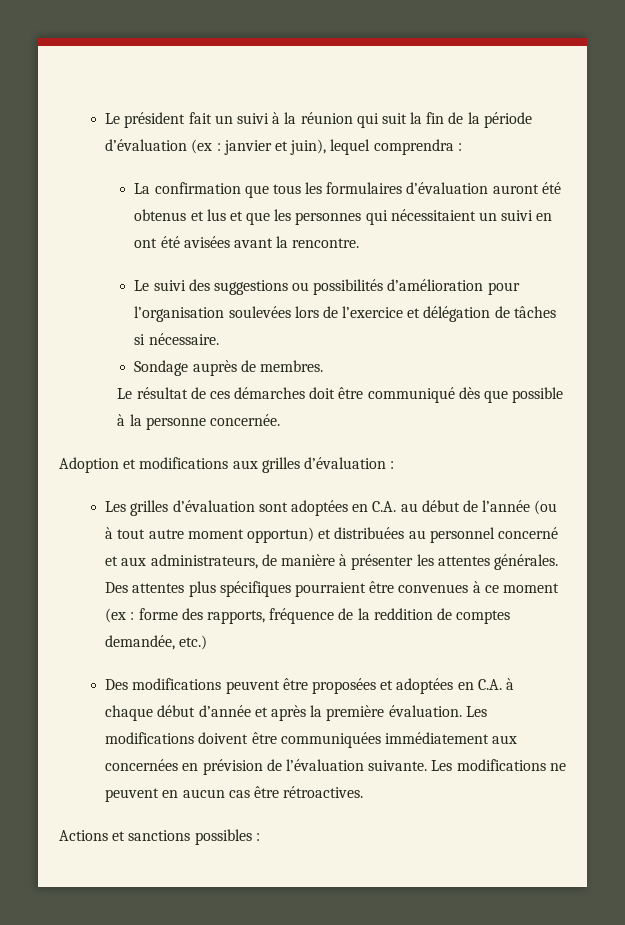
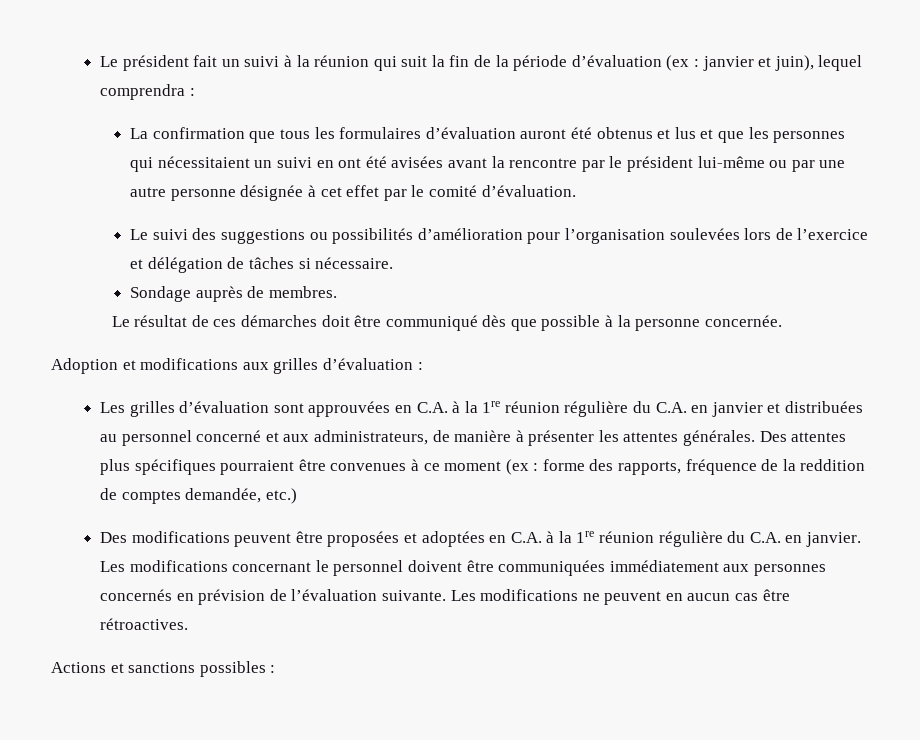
- La confirmation que tous les formulaires d’évaluation auront été obtenus et lus et que les personnes qui nécessitaient un suivi en ont été avisées avant la rencontre.
+ La confirmation que tous les formulaires d’évaluation auront été obtenus et lus et que les personnes qui nécessitaient un suivi en ont été avisées avant la rencontre par le président lui-même ou par une autre personne désignée à cet effet par le comité d’évaluation.
- Les grilles d’évaluation sont adoptées en C.A. au début de l’année (ou à tout autre moment opportun) et distribuées au personnel concerné et aux administrateurs, de manière à présenter les attentes générales.
+ Les grilles d’évaluation sont approuvées en C.A. à la 1re réunion régulière du C.A. en janvier et distribuées au personnel concerné et aux administrateurs, de manière à présenter les attentes générales.
- Des modifications peuvent être proposées et adoptées en C.A. à chaque début d’année et après la première évaluation. Les modifications doivent être communiquées immédiatement aux concernées en prévision de l’évaluation suivante.
+ Des modifications peuvent être proposées et adoptées en C.A. à la 1re réunion régulière du C.A. en janvier. Les modifications concernant le personnel doivent être communiquées immédiatement aux personnes concernés en prévision de l’évaluation suivante.

